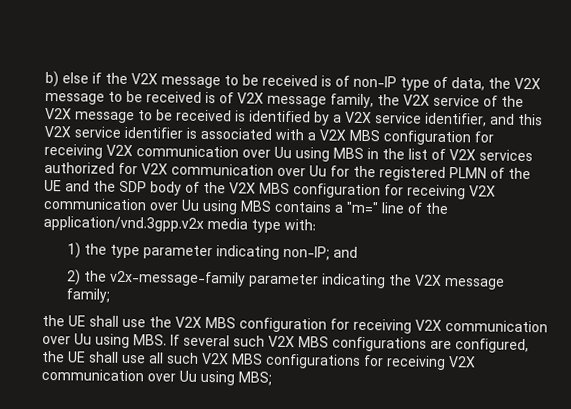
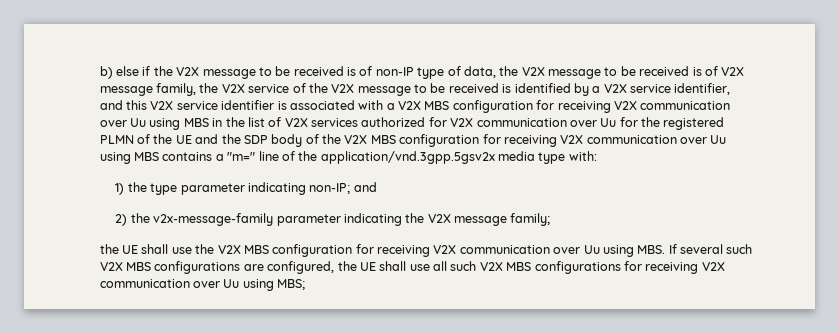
- b) else if the V2X message to be received is of non-IP type of data, the V2X message to be received is of V2X message family, the V2X service of the V2X message to be received is identified by a V2X service identifier, and this V2X service identifier is associated with a V2X MBS configuration for receiving V2X communication over Uu using MBS in the list of V2X services authorized for V2X communication over Uu for the registered PLMN of the UE and the SDP body of the V2X MBS configuration for receiving V2X communication over Uu using MBS contains a "m=" line of the application/vnd.3gpp.v2x media type with:
+ b) else if the V2X message to be received is of non-IP type of data, the V2X message to be received is of V2X message family, the V2X service of the V2X message to be received is identified by a V2X service identifier, and this V2X service identifier is associated with a V2X MBS configuration for receiving V2X communication over Uu using MBS in the list of V2X services authorized for V2X communication over Uu for the registered PLMN of the UE and the SDP body of the V2X MBS configuration for receiving V2X communication over Uu using MBS contains a "m=" line of the application/vnd.3gpp.5gsv2x media type with:

